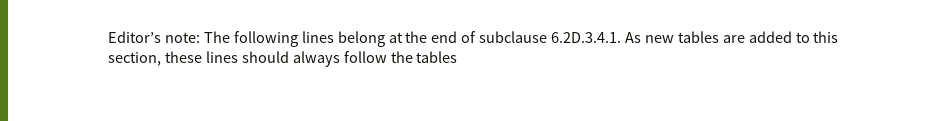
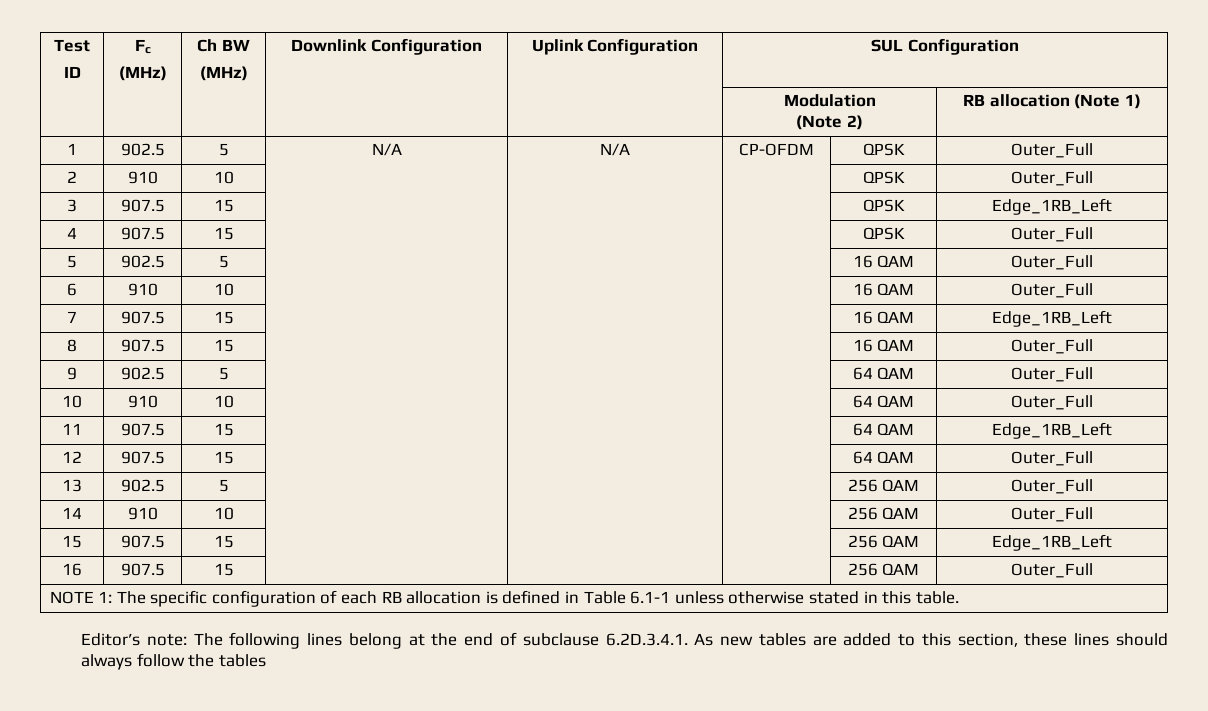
+ Test
+ ID | Fc
+ (MHz) | Ch BW
+ (MHz) | Downlink Configuration | Uplink Configuration | SUL Configuration
+ | | | | | Modulation
+ (Note 2) | RB allocation (Note 1)
+ 1 | 902.5 | 5 | N/A | N/A | CP-OFDM | QPSK | Outer_Full
+ 2 | 910 | 10 | | | | QPSK | Outer_Full
+ 3 | 907.5 | 15 | | | | QPSK | Edge_1RB_Left
+ 4 | 907.5 | 15 | | | | QPSK | Outer_Full
+ 5 | 902.5 | 5 | | | | 16 QAM | Outer_Full
+ 6 | 910 | 10 | | | | 16 QAM | Outer_Full
+ 7 | 907.5 | 15 | | | | 16 QAM | Edge_1RB_Left
+ 8 | 907.5 | 15 | | | | 16 QAM | Outer_Full
+ 9 | 902.5 | 5 | | | | 64 QAM | Outer_Full
+ 10 | 910 | 10 | | | | 64 QAM | Outer_Full
+ 11 | 907.5 | 15 | | | | 64 QAM | Edge_1RB_Left
+ 12 | 907.5 | 15 | | | | 64 QAM | Outer_Full
+ 13 | 902.5 | 5 | | | | 256 QAM | Outer_Full
+ 14 | 910 | 10 | | | | 256 QAM | Outer_Full
+ 15 | 907.5 | 15 | | | | 256 QAM | Edge_1RB_Left
+ 16 | 907.5 | 15 | | | | 256 QAM | Outer_Full
+ NOTE 1: The specific configuration of each RB allocation is defined in Table 6.1-1 unless otherwise stated in this table.

